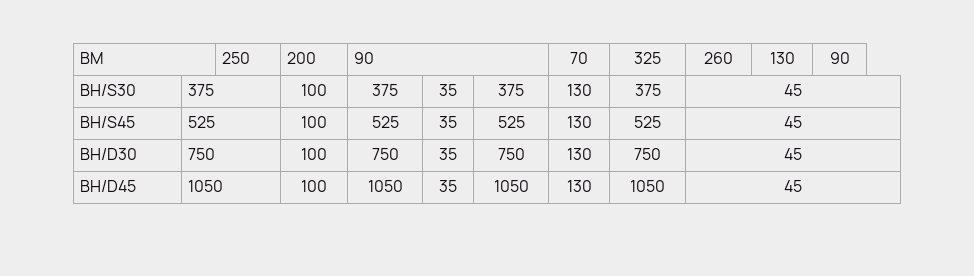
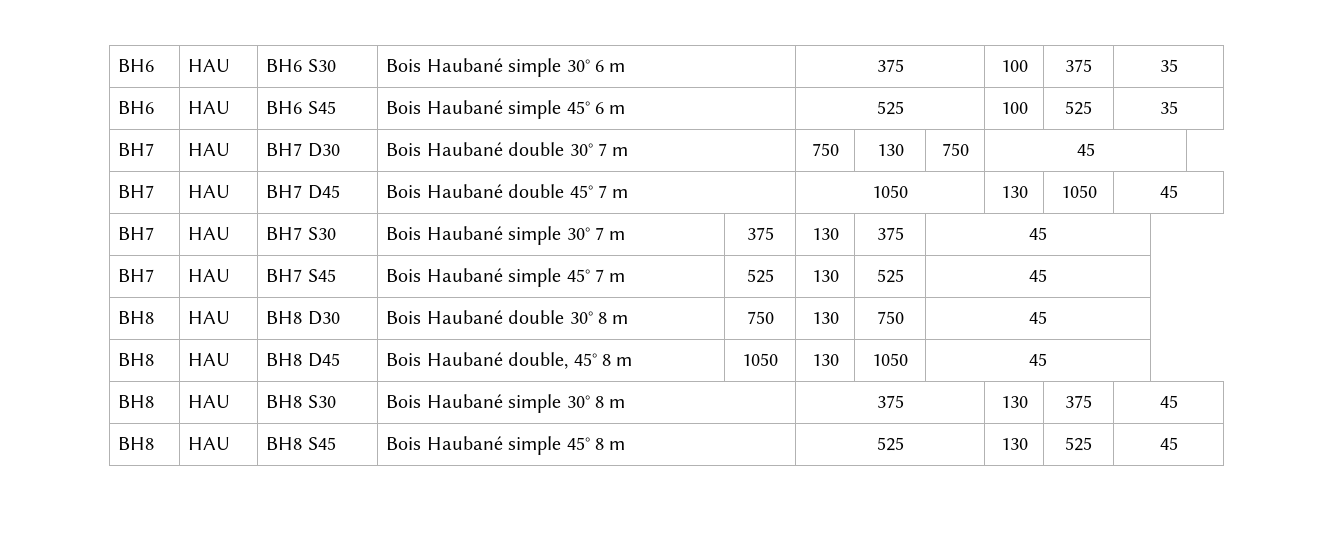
- BM | 250 | 200 | 90 | 70 | 325 | 260 | 130 | 90
- BH/S30 | 375 | 100 | 375 | 35 | 375 | 130 | 375 | 45
- BH/S45 | 525 | 100 | 525 | 35 | 525 | 130 | 525 | 45
- BH/D30 | 750 | 100 | 750 | 35 | 750 | 130 | 750 | 45
- BH/D45 | 1050 | 100 | 1050 | 35 | 1050 | 130 | 1050 | 45
+ BH6 | HAU | BH6 S30 | Bois Haubané simple 30° 6 m | 375 | 100 | 375 | 35
+ BH6 | HAU | BH6 S45 | Bois Haubané simple 45° 6 m | 525 | 100 | 525 | 35
+ BH7 | HAU | BH7 D30 | Bois Haubané double 30° 7 m | 750 | 130 | 750 | 45
+ BH7 | HAU | BH7 D45 | Bois Haubané double 45° 7 m | 1050 | 130 | 1050 | 45
+ BH7 | HAU | BH7 S30 | Bois Haubané simple 30° 7 m | 375 | 130 | 375 | 45
+ BH7 | HAU | BH7 S45 | Bois Haubané simple 45° 7 m | 525 | 130 | 525 | 45
+ BH8 | HAU | BH8 D30 | Bois Haubané double 30° 8 m | 750 | 130 | 750 | 45
+ BH8 | HAU | BH8 D45 | Bois Haubané double, 45° 8 m | 1050 | 130 | 1050 | 45
+ BH8 | HAU | BH8 S30 | Bois Haubané simple 30° 8 m | 375 | 130 | 375 | 45
+ BH8 | HAU | BH8 S45 | Bois Haubané simple 45° 8 m | 525 | 130 | 525 | 45

